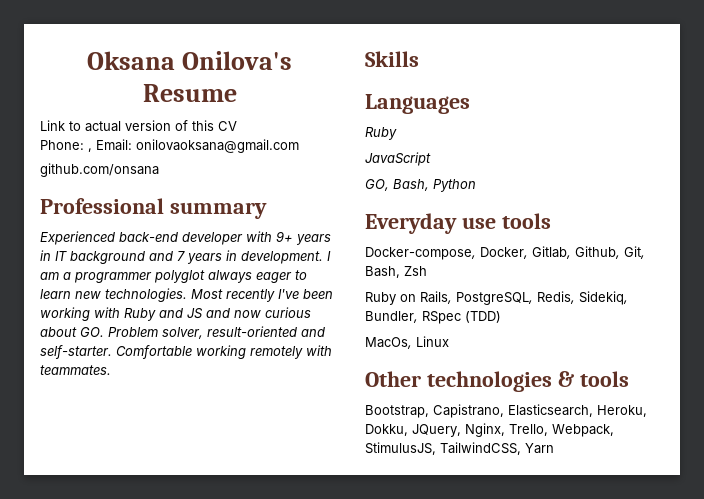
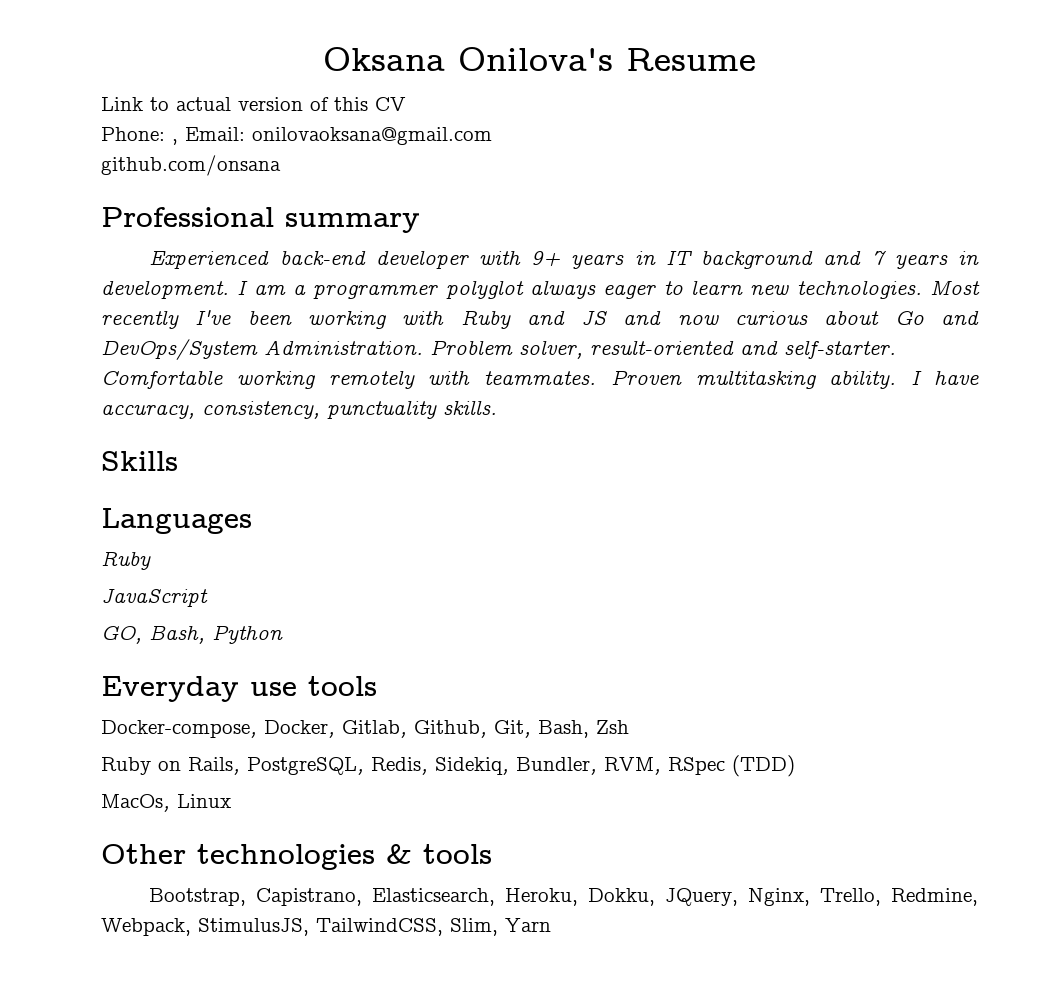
- Most recently I've been working with Ruby and JS and now curious about GO. Problem solver, result-oriented and self-starter.
+ Most recently I've been working with Ruby and JS and now curious about Go and DevOps/System Administration. Problem solver, result-oriented and self-starter.
+ Proven multitasking ability. I have accuracy, consistency, punctuality skills.
- Ruby on Rails, PostgreSQL, Redis, Sidekiq, Bundler, RSpec (TDD)
+ Ruby on Rails, PostgreSQL, Redis, Sidekiq, Bundler, RVM, RSpec (TDD)
- Bootstrap, Capistrano, Elasticsearch, Heroku, Dokku, JQuery, Nginx, Trello, Webpack, StimulusJS, TailwindCSS, Yarn
+ Bootstrap, Capistrano, Elasticsearch, Heroku, Dokku, JQuery, Nginx, Trello, Redmine, Webpack, StimulusJS, TailwindCSS, Slim, Yarn

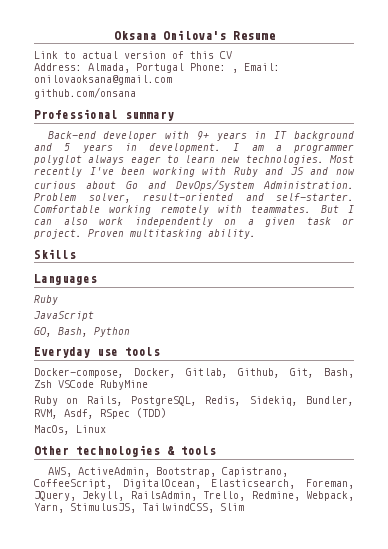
- Phone: , Email: onilovaoksana@gmail.com
+ Address: Almada, Portugal Phone: , Email: onilovaoksana@gmail.com
- Experienced back-end developer with 9+ years in IT background and 7 years in development.
+ Back-end developer with 9+ years in IT background and 5 years in development.
- Proven multitasking ability. I have accuracy, consistency, punctuality skills.
+ But I can also work independently on a given task or project. Proven multitasking ability.
- Docker-compose, Docker, Gitlab, Github, Git, Bash, Zsh
+ Docker-compose, Docker, Gitlab, Github, Git, Bash, Zsh VSCode RubyMine
- Ruby on Rails, PostgreSQL, Redis, Sidekiq, Bundler, RVM, RSpec (TDD)
+ Ruby on Rails, PostgreSQL, Redis, Sidekiq, Bundler, RVM, Asdf, RSpec (TDD)
- Bootstrap, Capistrano, Elasticsearch, Heroku, Dokku, JQuery, Nginx, Trello, Redmine, Webpack, StimulusJS, TailwindCSS, Slim, Yarn
+ AWS, ActiveAdmin, Bootstrap, Capistrano, CoffeeScript, DigitalOcean, Elasticsearch, Foreman, JQuery, Jekyll, RailsAdmin, Trello, Redmine, Webpack, Yarn, StimulusJS, TailwindCSS, Slim

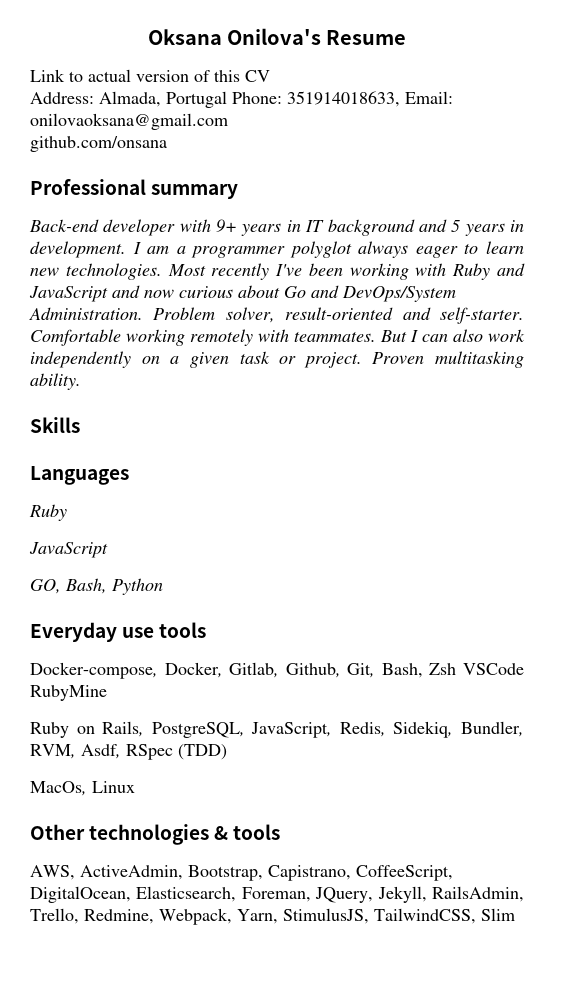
- Address: Almada, Portugal Phone: , Email: onilovaoksana@gmail.com
+ Address: Almada, Portugal Phone: 351914018633, Email: onilovaoksana@gmail.com
- Most recently I've been working with Ruby and JS and now curious about Go and DevOps/System Administration.
+ Most recently I've been working with Ruby and JavaScript and now curious about Go and DevOps/System Administration.
- Ruby on Rails, PostgreSQL, Redis, Sidekiq, Bundler, RVM, Asdf, RSpec (TDD)
+ Ruby on Rails, PostgreSQL, JavaScript, Redis, Sidekiq, Bundler, RVM, Asdf, RSpec (TDD)

